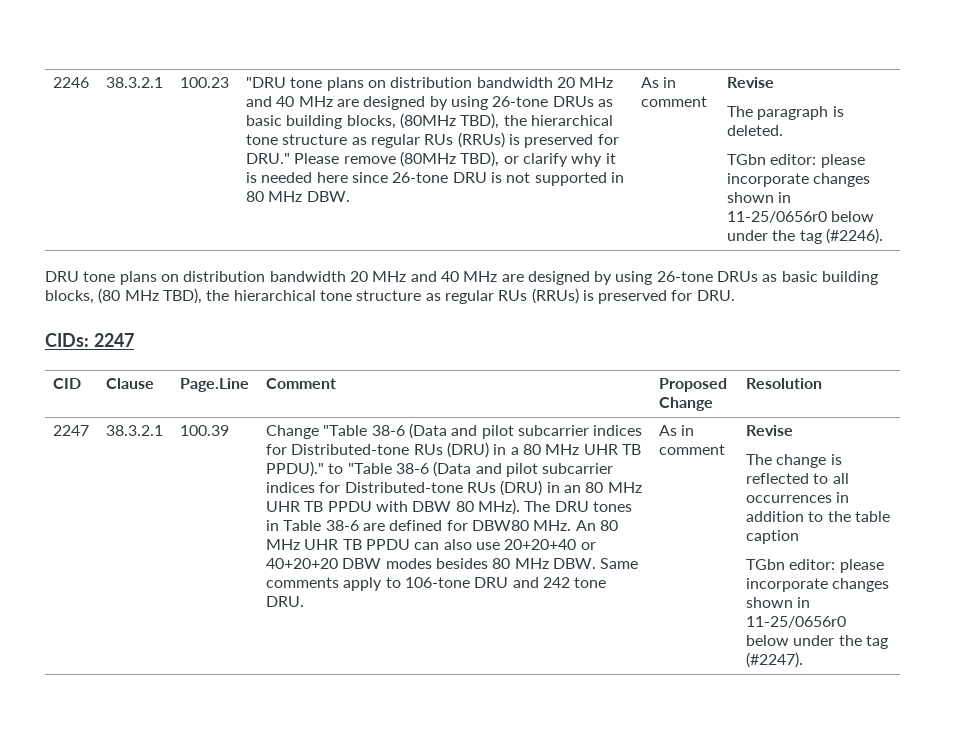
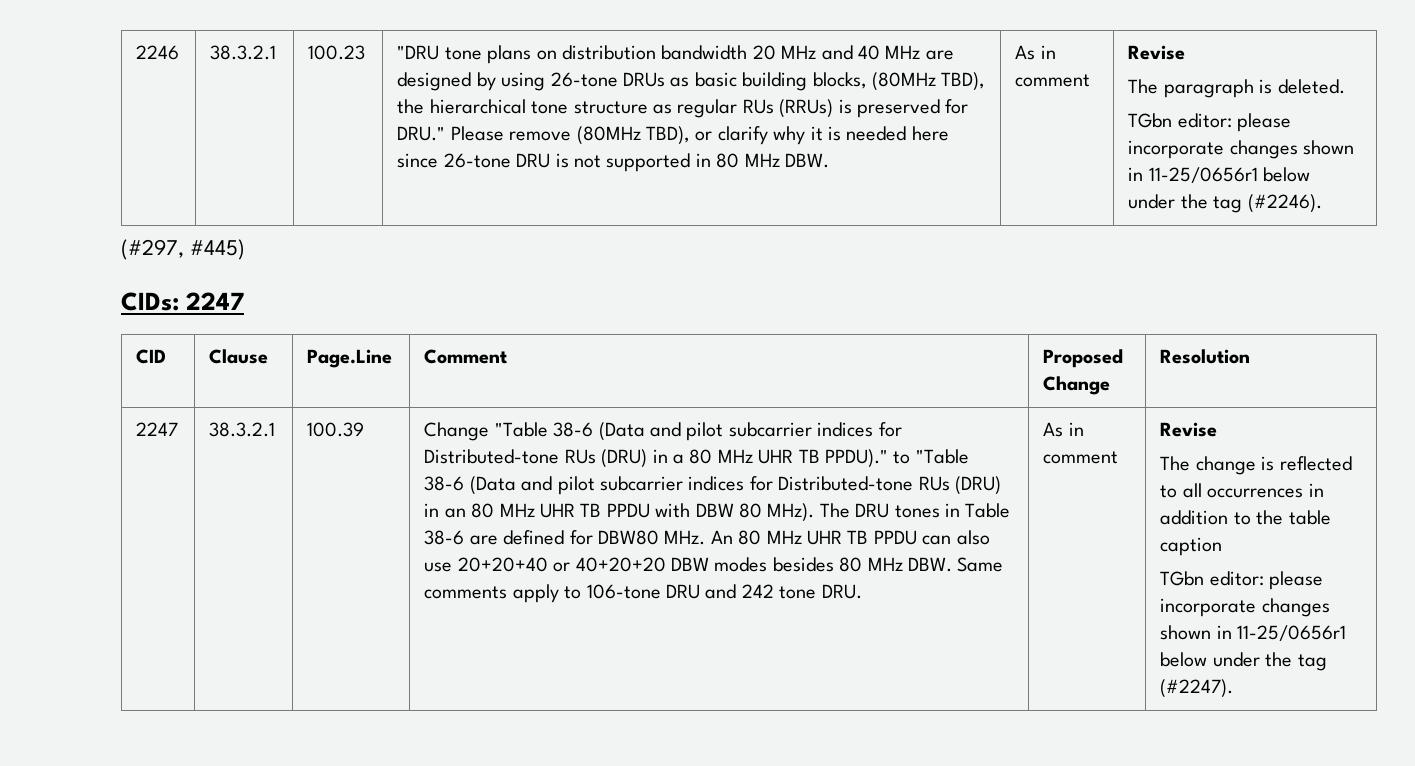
- TGbn editor: please incorporate changes shown in 11-25/0656r0 below under the tag (#2246).
+ TGbn editor: please incorporate changes shown in 11-25/0656r1 below under the tag (#2246).
- DRU tone plans on distribution bandwidth 20 MHz and 40 MHz are designed by using 26-tone DRUs as basic building blocks, (80 MHz TBD), the hierarchical tone structure as regular RUs (RRUs) is preserved for DRU.
+ (#297, #445)
- TGbn editor: please incorporate changes shown in 11-25/0656r0 below under the tag (#2247).
+ TGbn editor: please incorporate changes shown in 11-25/0656r1 below under the tag (#2247).

